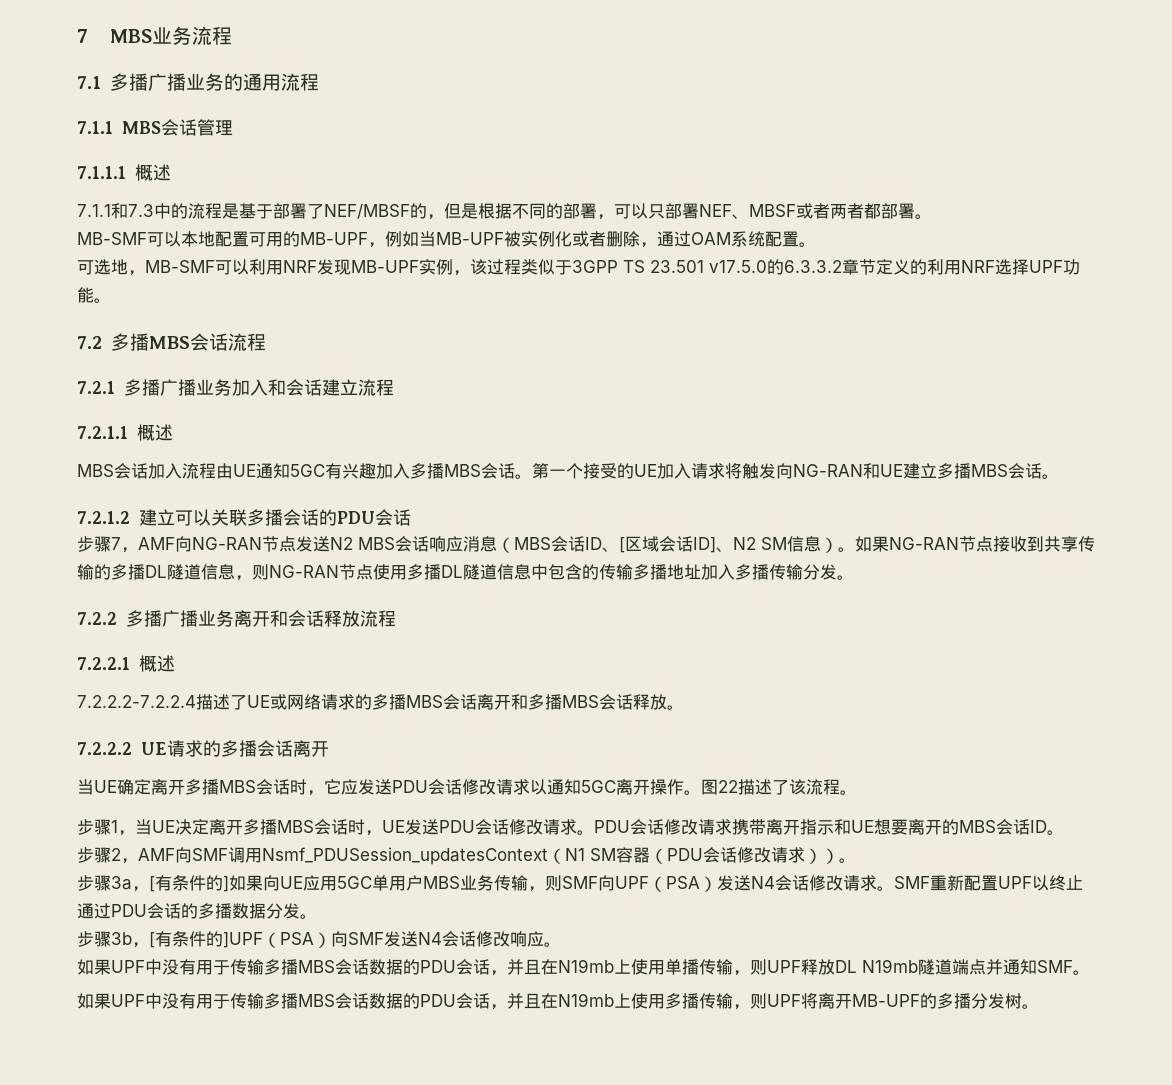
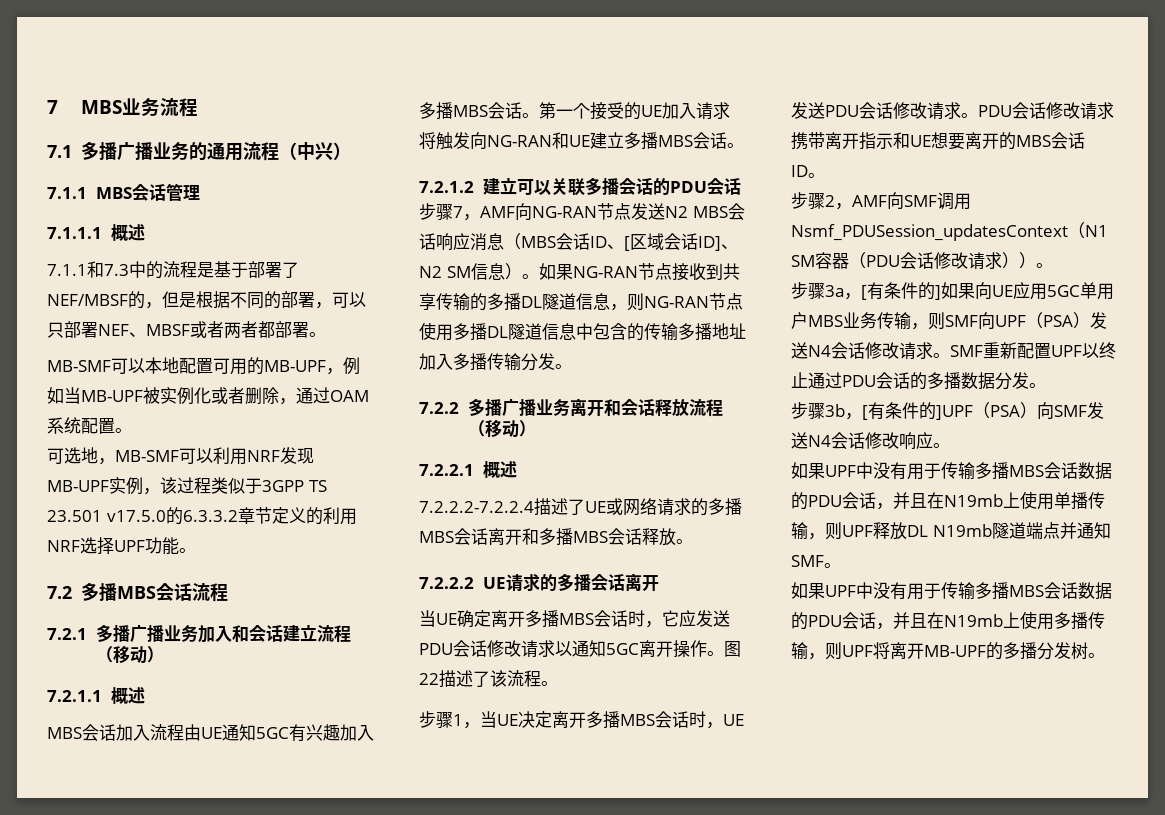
- 7.1多播广播业务的通用流程
+ 7.1多播广播业务的通用流程（中兴）
- 7.2.1多播广播业务加入和会话建立流程
+ 7.2.1多播广播业务加入和会话建立流程（移动）
- 7.2.2多播广播业务离开和会话释放流程
+ 7.2.2多播广播业务离开和会话释放流程（移动）

